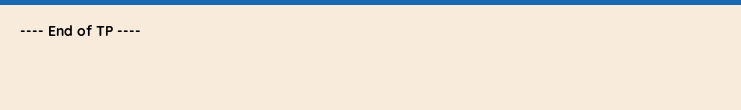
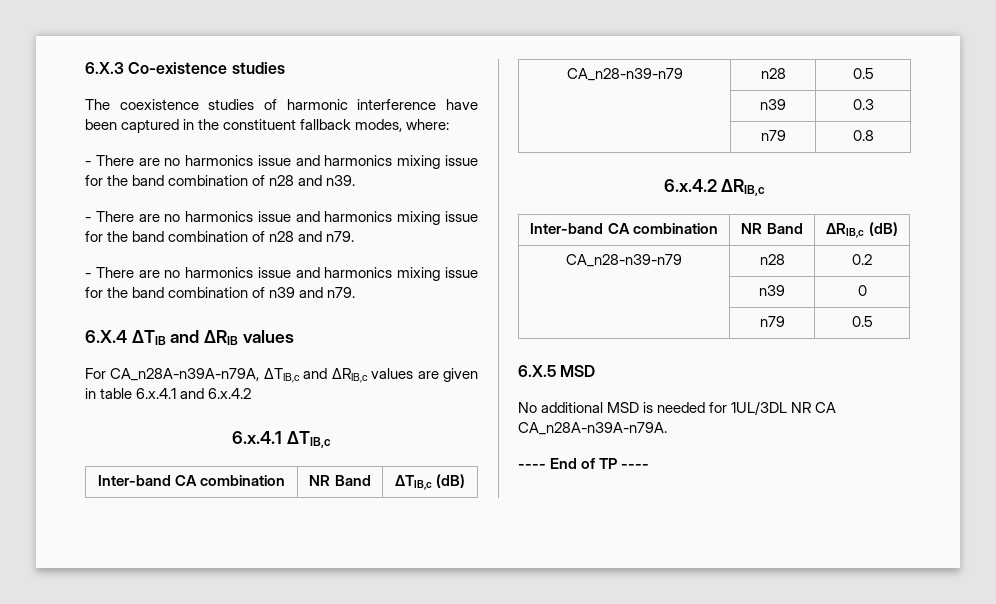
+ 6.X.3 Co-existence studies
+ The coexistence studies of harmonic interference have been captured in the constituent fallback modes, where:
+ - There are no harmonics issue and harmonics mixing issue for the band combination of n28 and n39.
+ - There are no harmonics issue and harmonics mixing issue for the band combination of n28 and n79.
+ - There are no harmonics issue and harmonics mixing issue for the band combination of n39 and n79.
+ 6.X.4 ∆TIB and ∆RIB values
+ For CA_n28A-n39A-n79A, ΔTIB,c and ΔRIB,c values are given in table 6.x.4.1 and 6.x.4.2
+ 6.x.4.1 ΔTIB,c
+ Inter-band CA combination | NR Band | ΔTIB,c (dB)
+ CA_n28-n39-n79 | n28 | 0.5
+ | n39 | 0.3
+ | n79 | 0.8
+ 6.x.4.2 ΔRIB,c
+ Inter-band CA combination | NR Band | ΔRIB,c (dB)
+ CA_n28-n39-n79 | n28 | 0.2
+ | n39 | 0
+ | n79 | 0.5
+ 6.X.5 MSD
+ No additional MSD is needed for 1UL/3DL NR CA CA_n28A-n39A-n79A.

